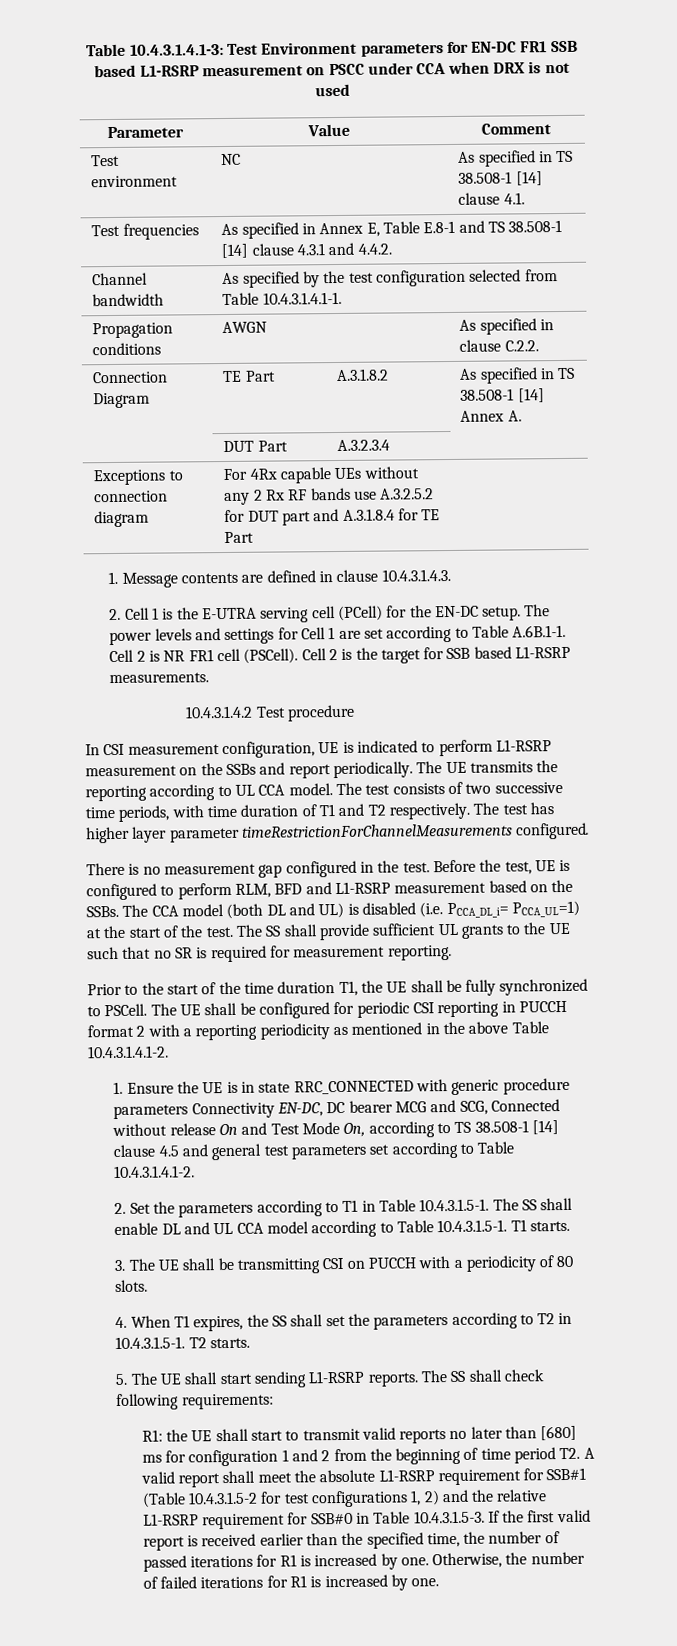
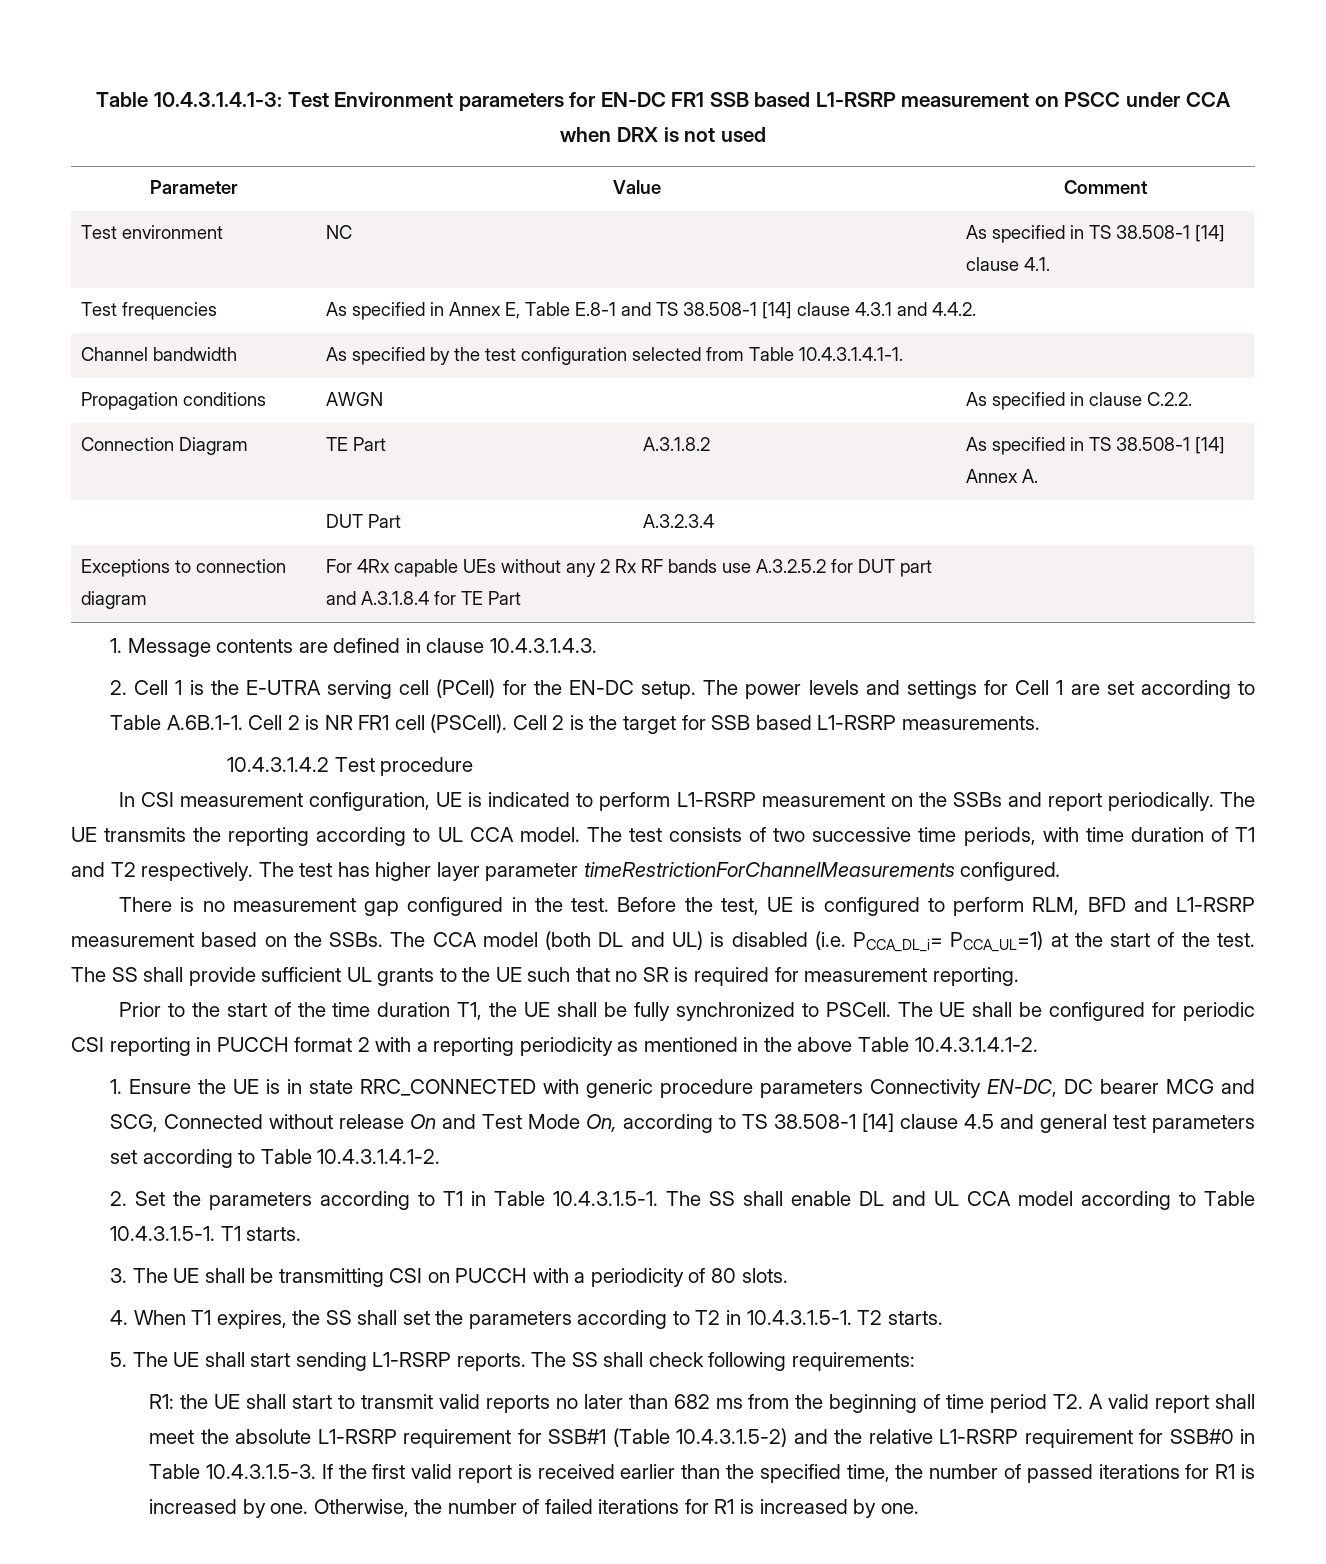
- the UE shall start to transmit valid reports no later than [680] ms for configuration 1 and 2 from the beginning of time period T2. A valid report shall meet the absolute L1-RSRP requirement for SSB#1 (Table 10.4.3.1.5-2 for test configurations 1, 2) and the relative L1-RSRP requirement for SSB#0 in Table 10.4.3.1.5-3. If the first valid report is received earlier than the specified time, the number of passed iterations for R1 is increased by one.
+ the UE shall start to transmit valid reports no later than 682 ms from the beginning of time period T2. A valid report shall meet the absolute L1-RSRP requirement for SSB#1 (Table 10.4.3.1.5-2) and the relative L1-RSRP requirement for SSB#0 in Table 10.4.3.1.5-3. If the first valid report is received earlier than the specified time, the number of passed iterations for R1 is increased by one.

